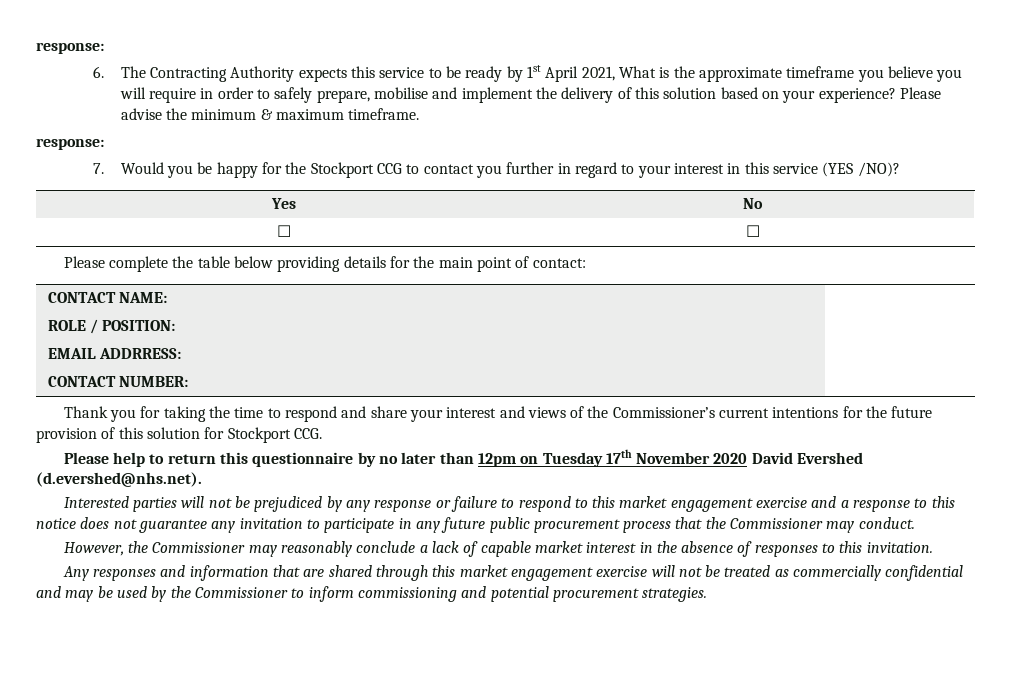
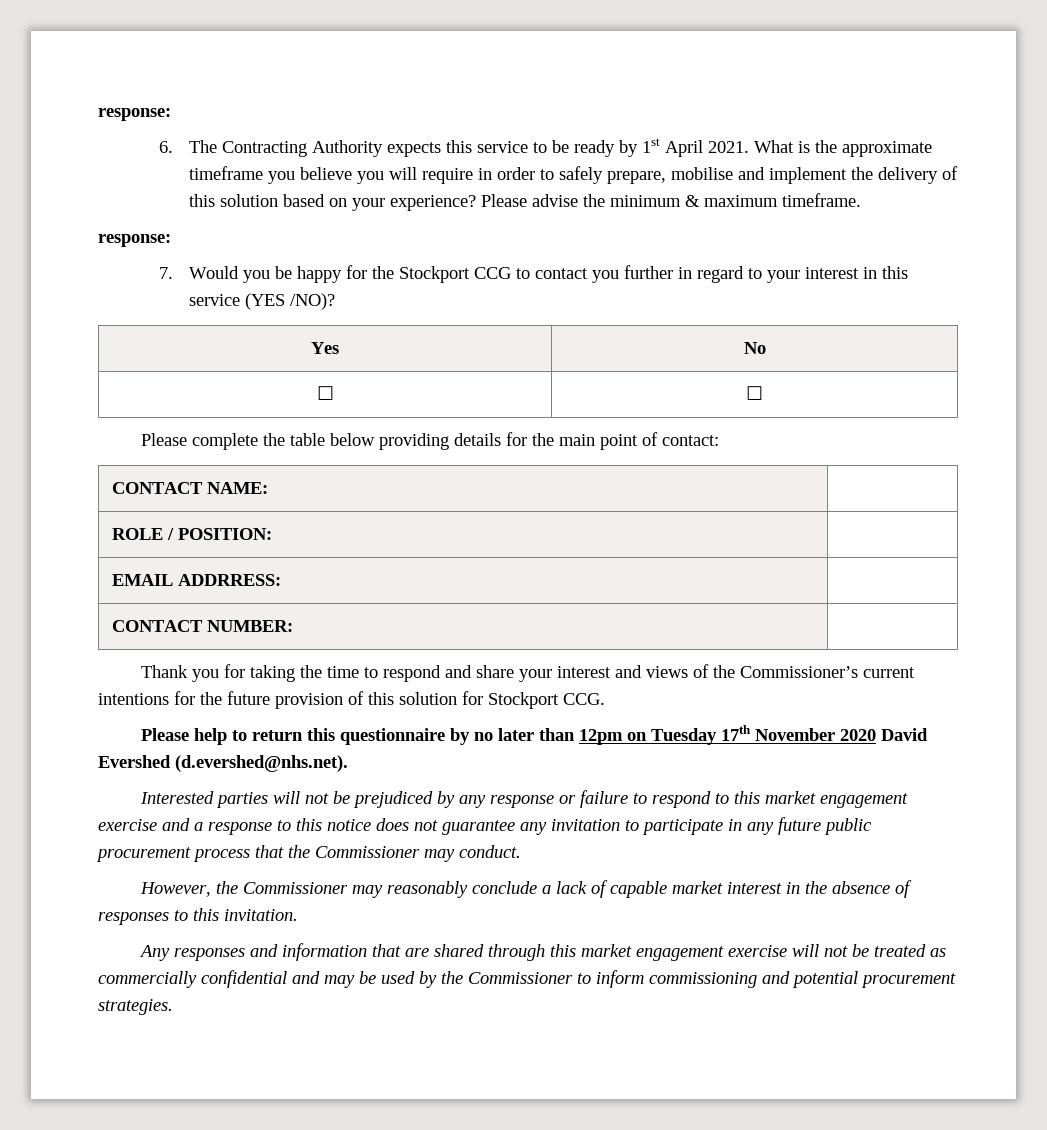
- 6. The Contracting Authority expects this service to be ready by 1st April 2021, What is the approximate timeframe you believe you will require in order to safely prepare, mobilise and implement the delivery of this solution based on your experience?
+ 6. The Contracting Authority expects this service to be ready by 1st April 2021. What is the approximate timeframe you believe you will require in order to safely prepare, mobilise and implement the delivery of this solution based on your experience?

